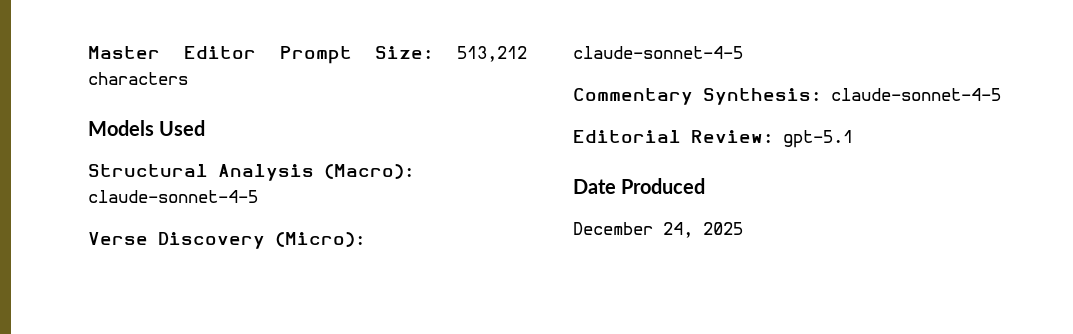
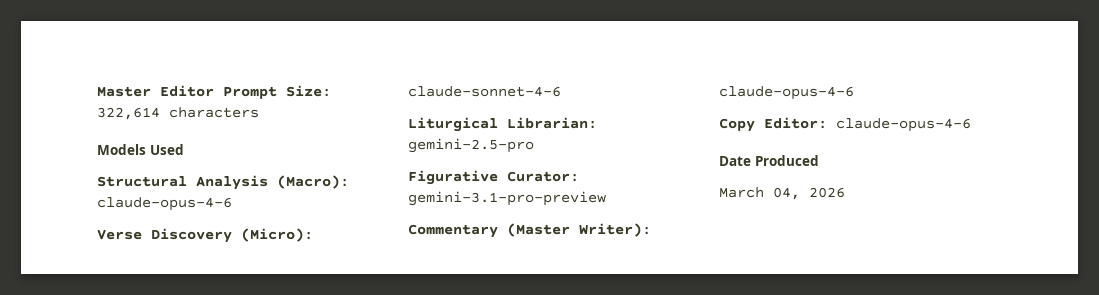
- Master Editor Prompt Size: 513,212 characters
+ Master Editor Prompt Size: 322,614 characters
- Structural Analysis (Macro): claude-sonnet-4-5
+ Structural Analysis (Macro): claude-opus-4-6
- Verse Discovery (Micro): claude-sonnet-4-5
- Commentary Synthesis: claude-sonnet-4-5
- Editorial Review: gpt-5.1
+ Verse Discovery (Micro): claude-sonnet-4-6
+ Liturgical Librarian: gemini-2.5-pro
+ Figurative Curator: gemini-3.1-pro-preview
+ Commentary (Master Writer): claude-opus-4-6
+ Copy Editor: claude-opus-4-6
- December 24, 2025
+ March 04, 2026

